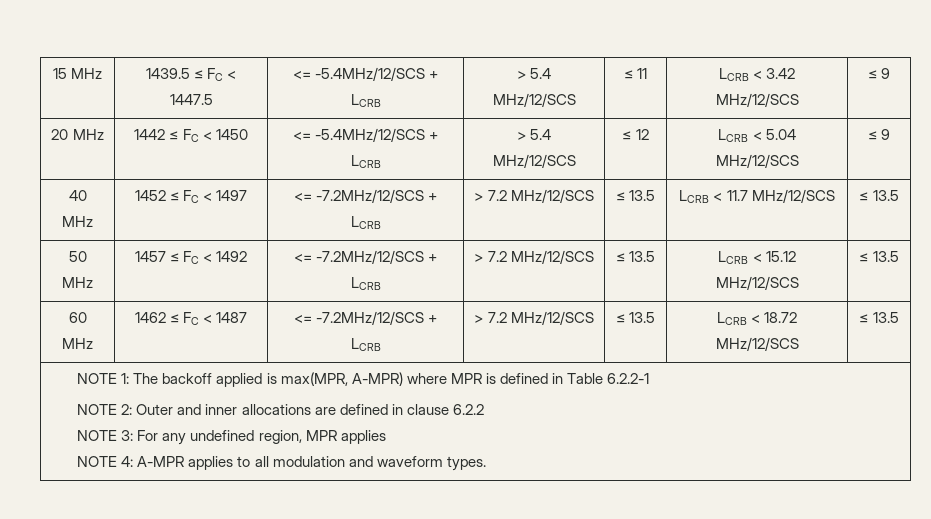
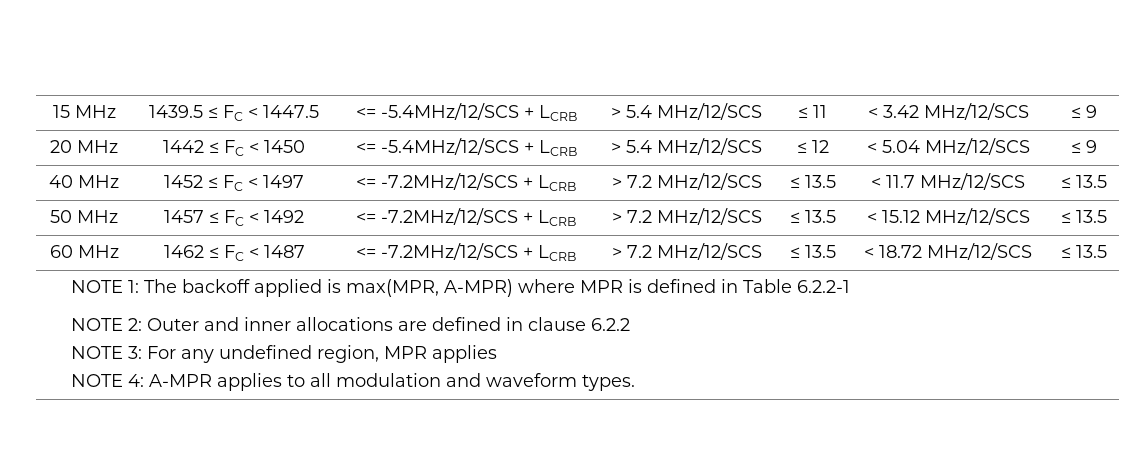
- 15 MHz | 1439.5 ≤ FC < 1447.5 | <= -5.4MHz/12/SCS + LCRB | > 5.4 MHz/12/SCS | ≤ 11 | LCRB < 3.42 MHz/12/SCS | ≤ 9
+ 15 MHz | 1439.5 ≤ FC < 1447.5 | <= -5.4MHz/12/SCS + LCRB | > 5.4 MHz/12/SCS | ≤ 11 | < 3.42 MHz/12/SCS | ≤ 9
- 20 MHz | 1442 ≤ FC < 1450 | <= -5.4MHz/12/SCS + LCRB | > 5.4 MHz/12/SCS | ≤ 12 | LCRB < 5.04 MHz/12/SCS | ≤ 9
+ 20 MHz | 1442 ≤ FC < 1450 | <= -5.4MHz/12/SCS + LCRB | > 5.4 MHz/12/SCS | ≤ 12 | < 5.04 MHz/12/SCS | ≤ 9
- 40 MHz | 1452 ≤ FC < 1497 | <= -7.2MHz/12/SCS + LCRB | > 7.2 MHz/12/SCS | ≤ 13.5 | LCRB < 11.7 MHz/12/SCS | ≤ 13.5
+ 40 MHz | 1452 ≤ FC < 1497 | <= -7.2MHz/12/SCS + LCRB | > 7.2 MHz/12/SCS | ≤ 13.5 | < 11.7 MHz/12/SCS | ≤ 13.5
- 50 MHz | 1457 ≤ FC < 1492 | <= -7.2MHz/12/SCS + LCRB | > 7.2 MHz/12/SCS | ≤ 13.5 | LCRB < 15.12 MHz/12/SCS | ≤ 13.5
+ 50 MHz | 1457 ≤ FC < 1492 | <= -7.2MHz/12/SCS + LCRB | > 7.2 MHz/12/SCS | ≤ 13.5 | < 15.12 MHz/12/SCS | ≤ 13.5
- 60 MHz | 1462 ≤ FC < 1487 | <= -7.2MHz/12/SCS + LCRB | > 7.2 MHz/12/SCS | ≤ 13.5 | LCRB < 18.72 MHz/12/SCS | ≤ 13.5
+ 60 MHz | 1462 ≤ FC < 1487 | <= -7.2MHz/12/SCS + LCRB | > 7.2 MHz/12/SCS | ≤ 13.5 | < 18.72 MHz/12/SCS | ≤ 13.5

